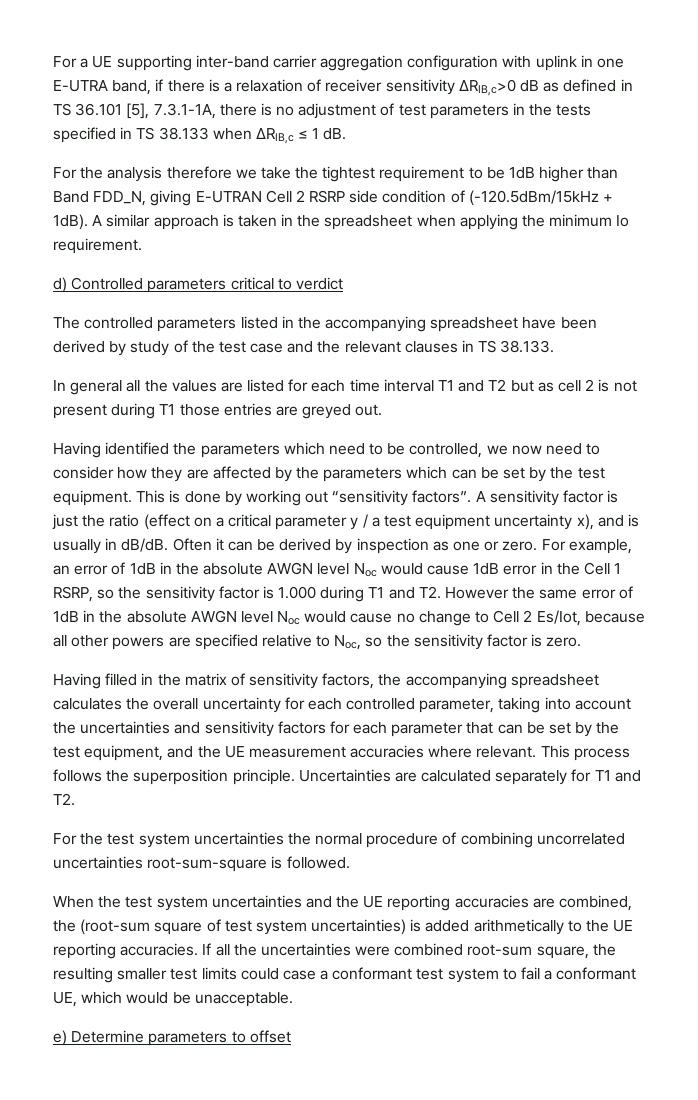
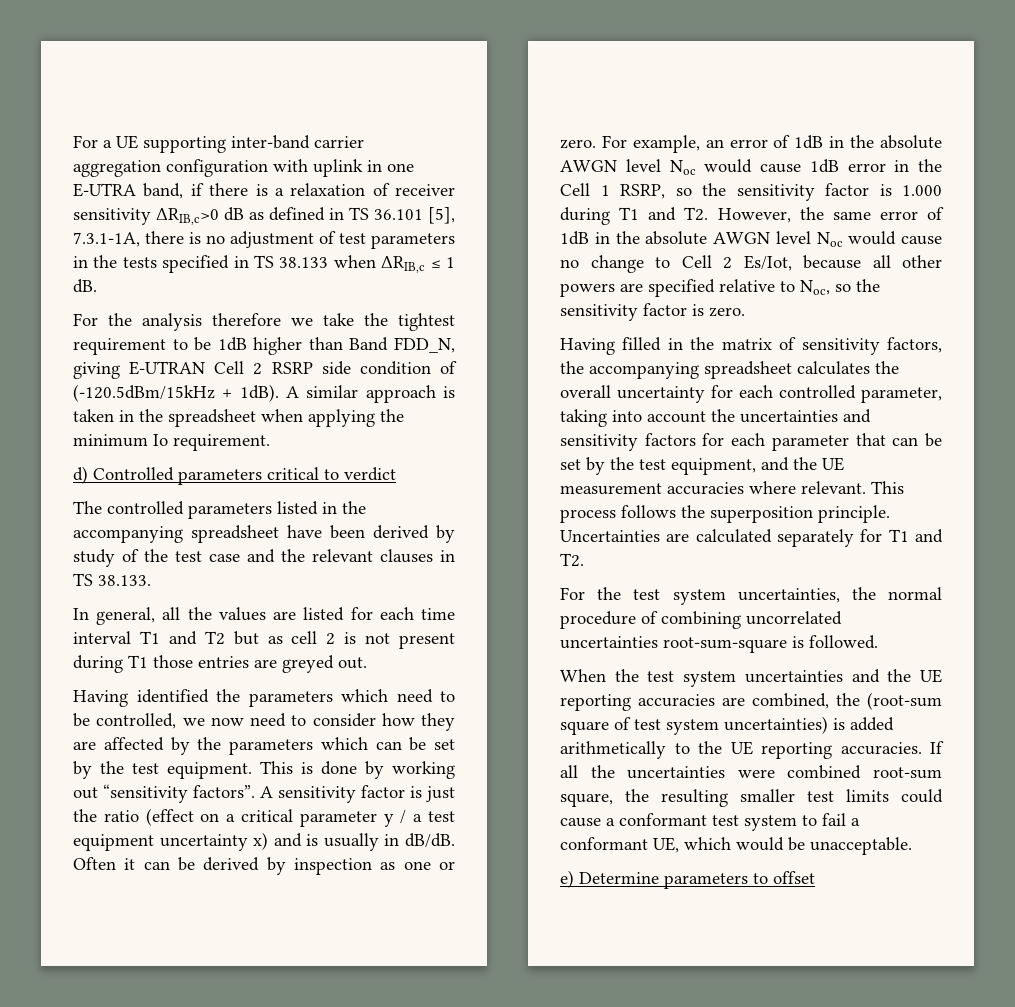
- In general all the values are listed for each time interval T1 and T2 but as cell 2 is not present during T1 those entries are greyed out.
+ In general, all the values are listed for each time interval T1 and T2 but as cell 2 is not present during T1 those entries are greyed out.
- A sensitivity factor is just the ratio (effect on a critical parameter y / a test equipment uncertainty x), and is usually in dB/dB.
+ A sensitivity factor is just the ratio (effect on a critical parameter y / a test equipment uncertainty x) and is usually in dB/dB.
- For example, an error of 1dB in the absolute AWGN level Noc would cause 1dB error in the Cell 1 RSRP, so the sensitivity factor is 1.000 during T1 and T2. However the same error of 1dB in the absolute AWGN level Noc would cause no change to Cell 2 Es/Iot, because all other powers are specified relative to Noc, so the sensitivity factor is zero.
+ For example, an error of 1dB in the absolute AWGN level Noc would cause 1dB error in the Cell 1 RSRP, so the sensitivity factor is 1.000 during T1 and T2. However, the same error of 1dB in the absolute AWGN level Noc would cause no change to Cell 2 Es/Iot, because all other powers are specified relative to Noc, so the sensitivity factor is zero.
- For the test system uncertainties the normal procedure of combining uncorrelated uncertainties root-sum-square is followed.
+ For the test system uncertainties, the normal procedure of combining uncorrelated uncertainties root-sum-square is followed.
- If all the uncertainties were combined root-sum square, the resulting smaller test limits could case a conformant test system to fail a conformant UE, which would be unacceptable.
+ If all the uncertainties were combined root-sum square, the resulting smaller test limits could cause a conformant test system to fail a conformant UE, which would be unacceptable.

